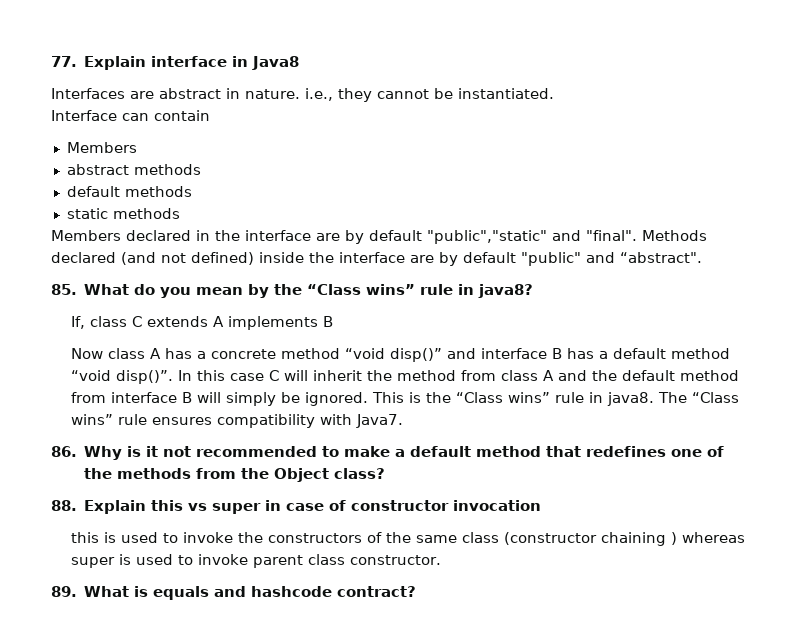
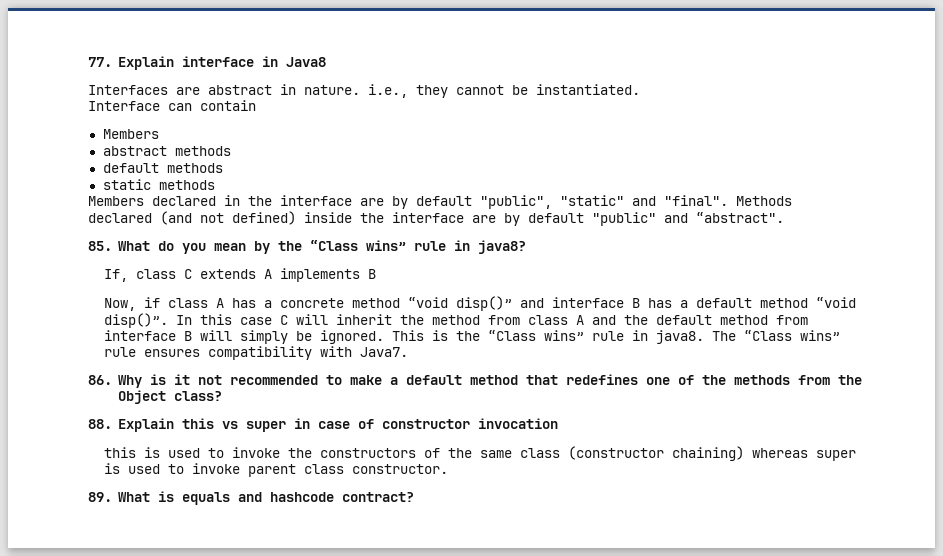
- Members declared in the interface are by default "public","static" and "final".
+ Members declared in the interface are by default "public", "static" and "final".
- Now class A has a concrete method “void disp()” and interface B has a default method “void disp()”.
+ Now, if class A has a concrete method “void disp()” and interface B has a default method “void disp()”.
- this is used to invoke the constructors of the same class (constructor chaining ) whereas super is used to invoke parent class constructor.
+ this is used to invoke the constructors of the same class (constructor chaining) whereas super is used to invoke parent class constructor.

